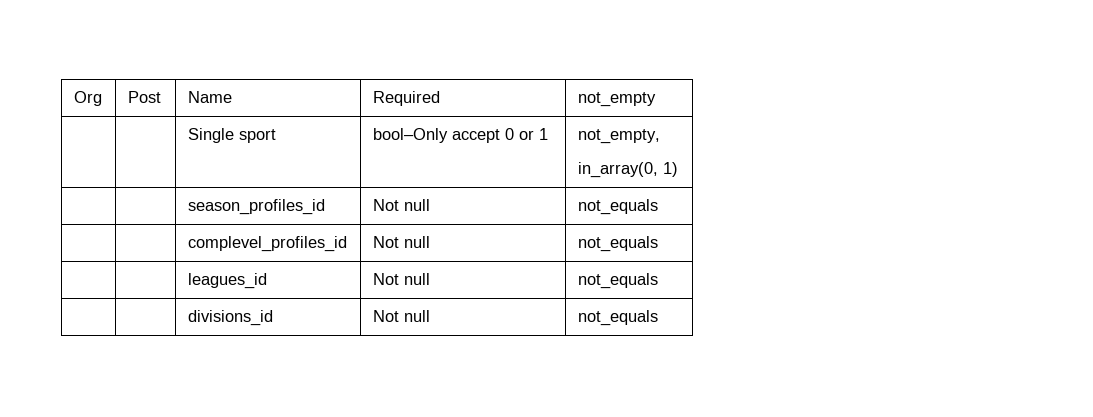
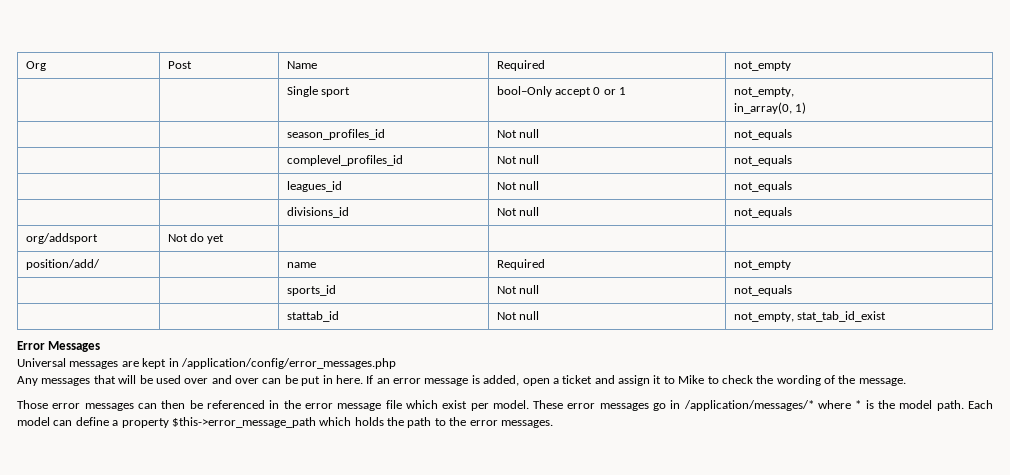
+ org/addsport | Not do yet | | |
+ position/add/ | | name | Required | not_empty
+ | | sports_id | Not null | not_equals
+ | | stattab_id | Not null | not_empty, stat_tab_id_exist
+ Error Messages
+ Universal messages are kept in /application/config/error_messages.php
+ Any messages that will be used over and over can be put in here. If an error message is added, open a ticket and assign it to Mike to check the wording of the message.
+ Those error messages can then be referenced in the error message file which exist per model. These error messages go in /application/messages/* where * is the model path. Each model can define a property $this->error_message_path which holds the path to the error messages.

